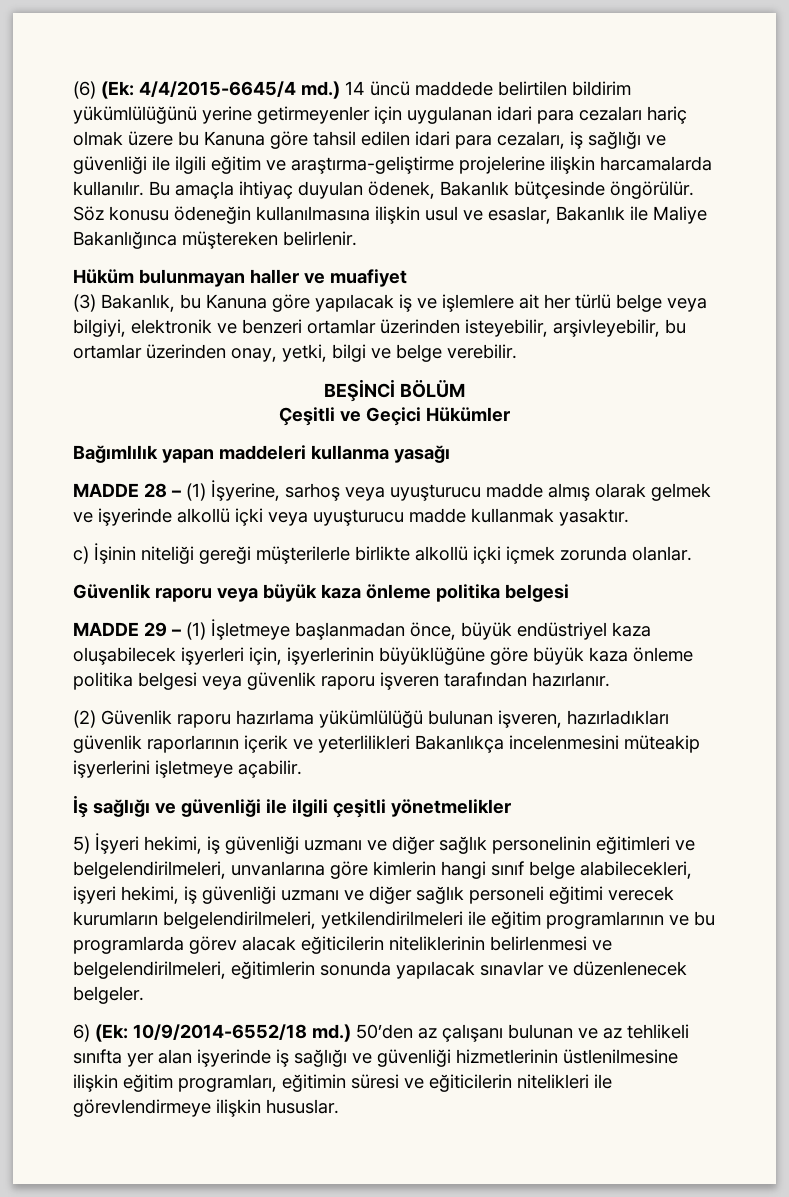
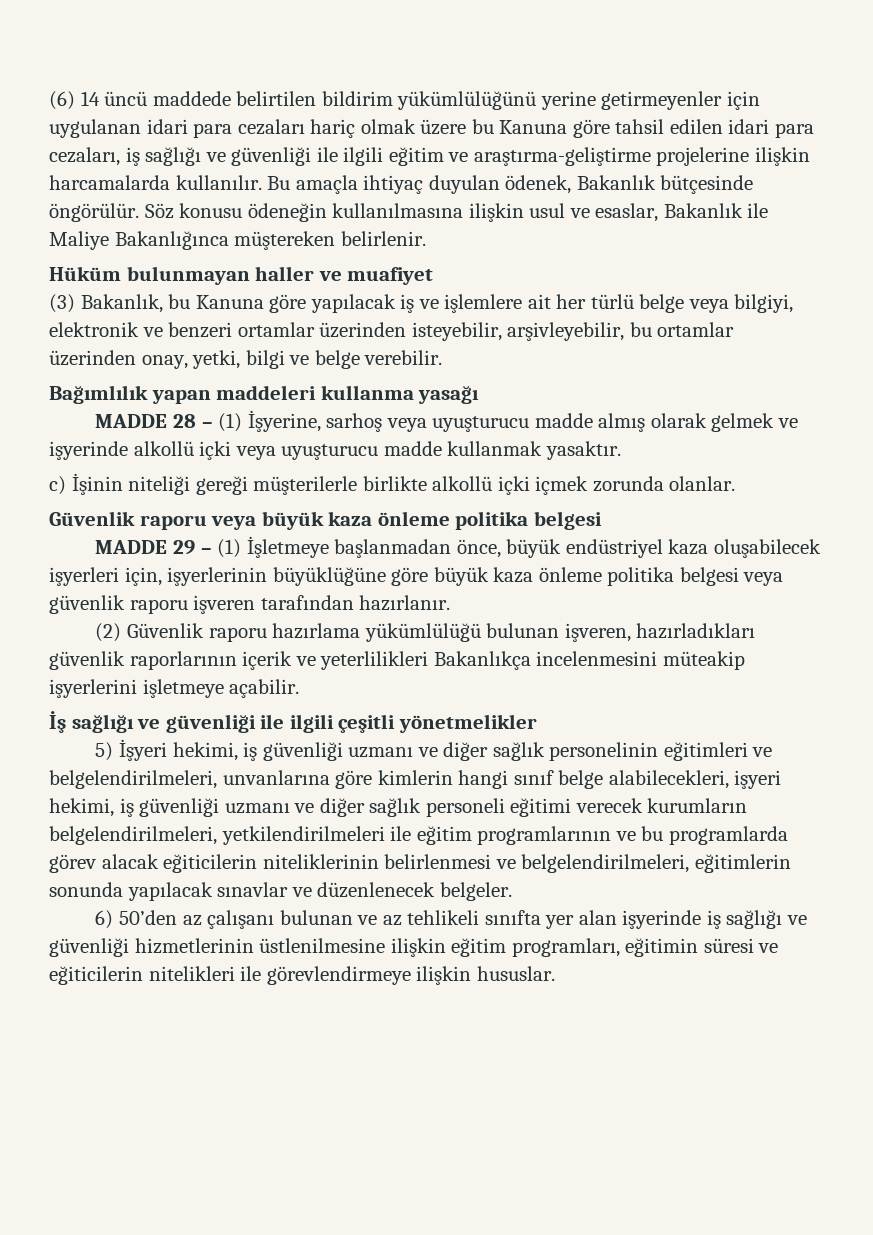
- (6) (Ek: 4/4/2015-6645/4 md.) 14 üncü maddede belirtilen bildirim yükümlülüğünü yerine getirmeyenler için uygulanan idari para cezaları hariç olmak üzere bu Kanuna göre tahsil edilen idari para cezaları, iş sağlığı ve güvenliği ile ilgili eğitim ve araştırma-geliştirme projelerine ilişkin harcamalarda kullanılır.
+ (6) 14 üncü maddede belirtilen bildirim yükümlülüğünü yerine getirmeyenler için uygulanan idari para cezaları hariç olmak üzere bu Kanuna göre tahsil edilen idari para cezaları, iş sağlığı ve güvenliği ile ilgili eğitim ve araştırma-geliştirme projelerine ilişkin harcamalarda kullanılır.
- BEŞİNCİ BÖLÜM
- Çeşitli ve Geçici Hükümler
- 6) (Ek: 10/9/2014-6552/18 md.) 50’den az çalışanı bulunan ve az tehlikeli sınıfta yer alan işyerinde iş sağlığı ve güvenliği hizmetlerinin üstlenilmesine ilişkin eğitim programları, eğitimin süresi ve eğiticilerin nitelikleri ile görevlendirmeye ilişkin hususlar.
+ 6) 50’den az çalışanı bulunan ve az tehlikeli sınıfta yer alan işyerinde iş sağlığı ve güvenliği hizmetlerinin üstlenilmesine ilişkin eğitim programları, eğitimin süresi ve eğiticilerin nitelikleri ile görevlendirmeye ilişkin hususlar.

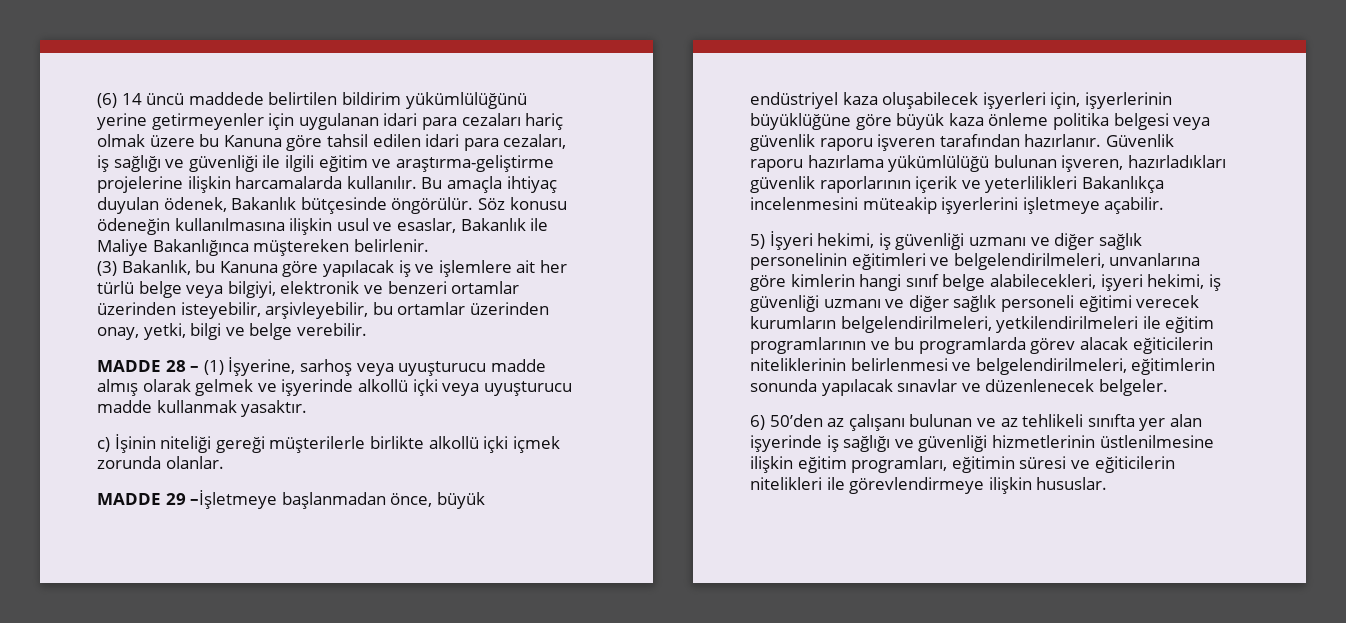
- Hüküm bulunmayan haller ve muafiyet
- Bağımlılık yapan maddeleri kullanma yasağı
- Güvenlik raporu veya büyük kaza önleme politika belgesi
- MADDE 29 – (1) İşletmeye başlanmadan önce, büyük endüstriyel kaza oluşabilecek işyerleri için, işyerlerinin büyüklüğüne göre büyük kaza önleme politika belgesi veya güvenlik raporu işveren tarafından hazırlanır.
- (2) Güvenlik raporu hazırlama yükümlülüğü bulunan işveren, hazırladıkları güvenlik raporlarının içerik ve yeterlilikleri Bakanlıkça incelenmesini müteakip işyerlerini işletmeye açabilir.
+ MADDE 29 –İşletmeye başlanmadan önce, büyük endüstriyel kaza oluşabilecek işyerleri için, işyerlerinin büyüklüğüne göre büyük kaza önleme politika belgesi veya güvenlik raporu işveren tarafından hazırlanır. Güvenlik raporu hazırlama yükümlülüğü bulunan işveren, hazırladıkları güvenlik raporlarının içerik ve yeterlilikleri Bakanlıkça incelenmesini müteakip işyerlerini işletmeye açabilir.
- İş sağlığı ve güvenliği ile ilgili çeşitli yönetmelikler

